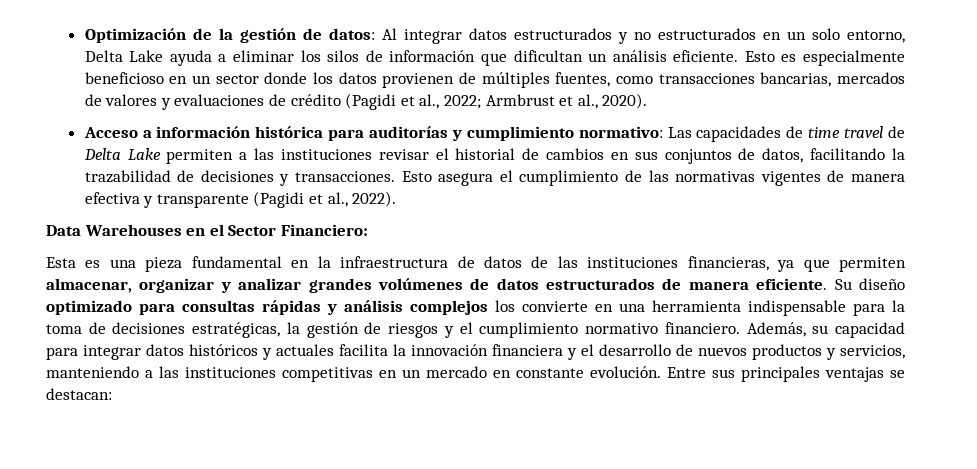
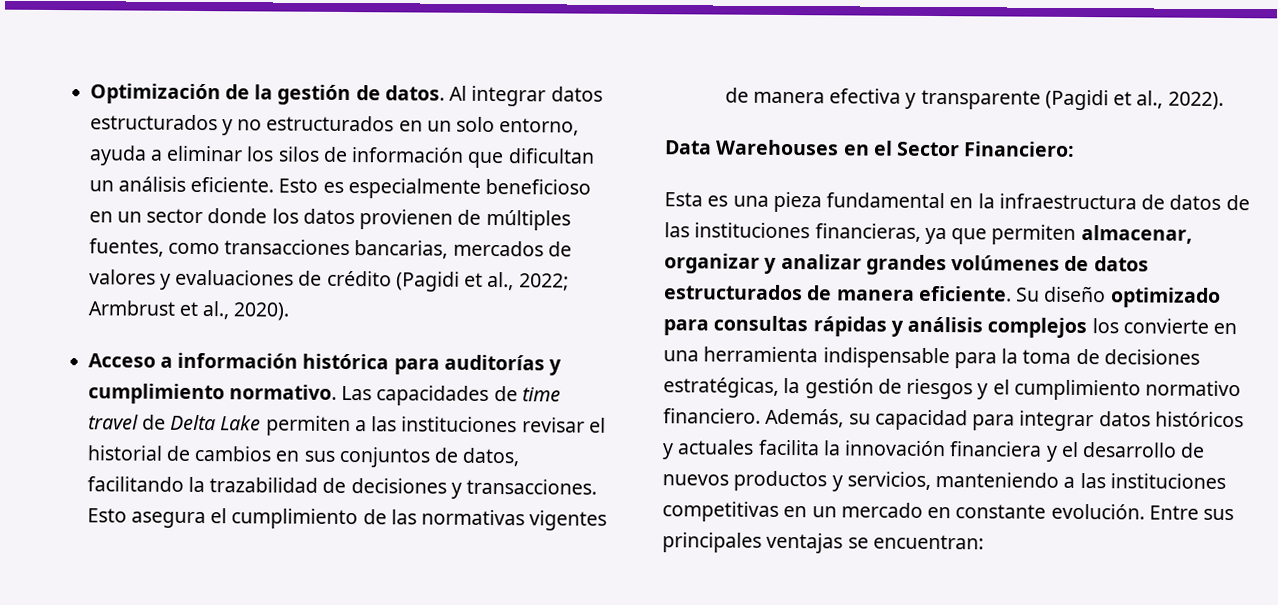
- Optimización de la gestión de datos: Al integrar datos estructurados y no estructurados en un solo entorno, Delta Lake ayuda a eliminar los silos de información que dificultan un análisis eficiente.
+ Optimización de la gestión de datos. Al integrar datos estructurados y no estructurados en un solo entorno, ayuda a eliminar los silos de información que dificultan un análisis eficiente.
- Acceso a información histórica para auditorías y cumplimiento normativo: Las capacidades de time travel de Delta Lake permiten a las instituciones revisar el historial de cambios en sus conjuntos de datos, facilitando la trazabilidad de decisiones y transacciones.
+ Acceso a información histórica para auditorías y cumplimiento normativo. Las capacidades de time travel de Delta Lake permiten a las instituciones revisar el historial de cambios en sus conjuntos de datos, facilitando la trazabilidad de decisiones y transacciones.
- Entre sus principales ventajas se destacan:
+ Entre sus principales ventajas se encuentran:

